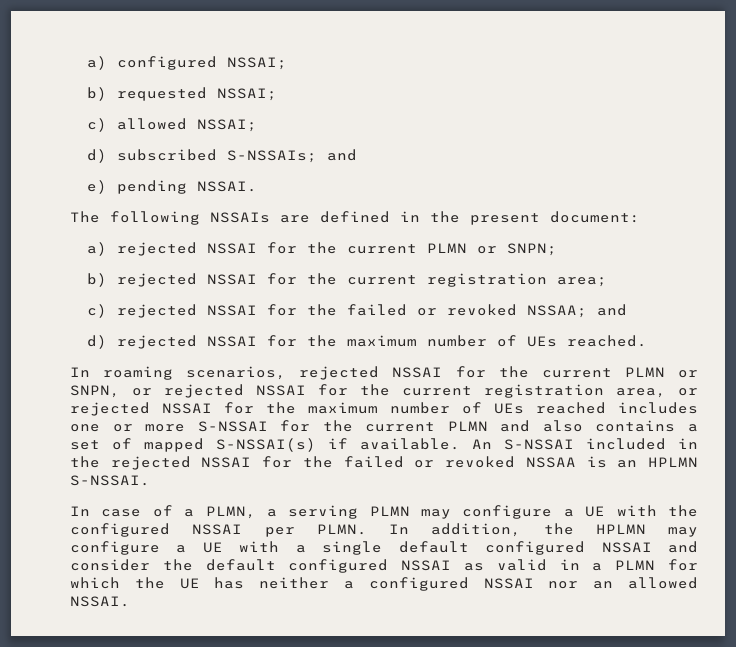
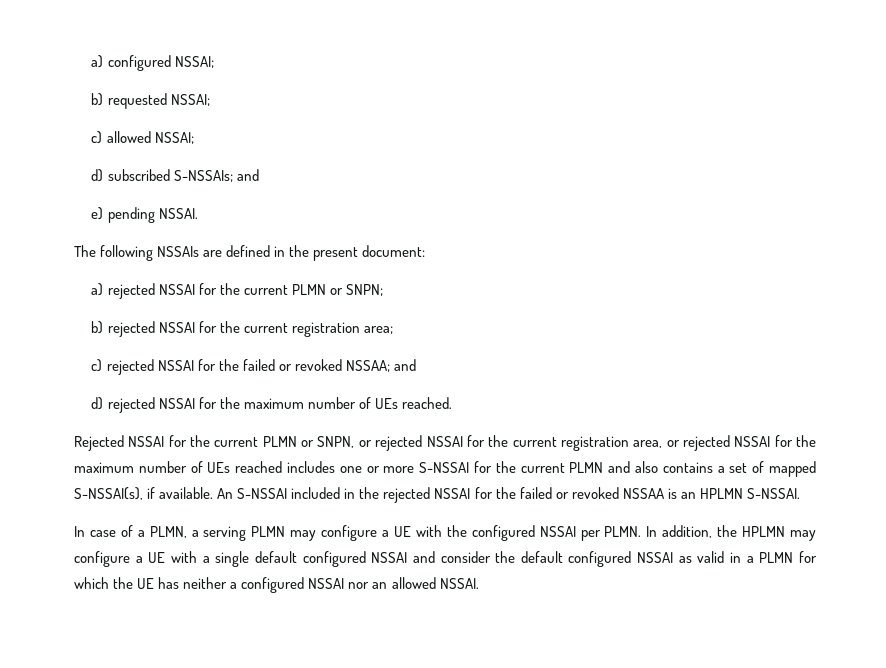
- In roaming scenarios, rejected NSSAI for the current PLMN or SNPN, or rejected NSSAI for the current registration area, or rejected NSSAI for the maximum number of UEs reached includes one or more S-NSSAI for the current PLMN and also contains a set of mapped S-NSSAI(s) if available.
+ Rejected NSSAI for the current PLMN or SNPN, or rejected NSSAI for the current registration area, or rejected NSSAI for the maximum number of UEs reached includes one or more S-NSSAI for the current PLMN and also contains a set of mapped S-NSSAI(s), if available.

